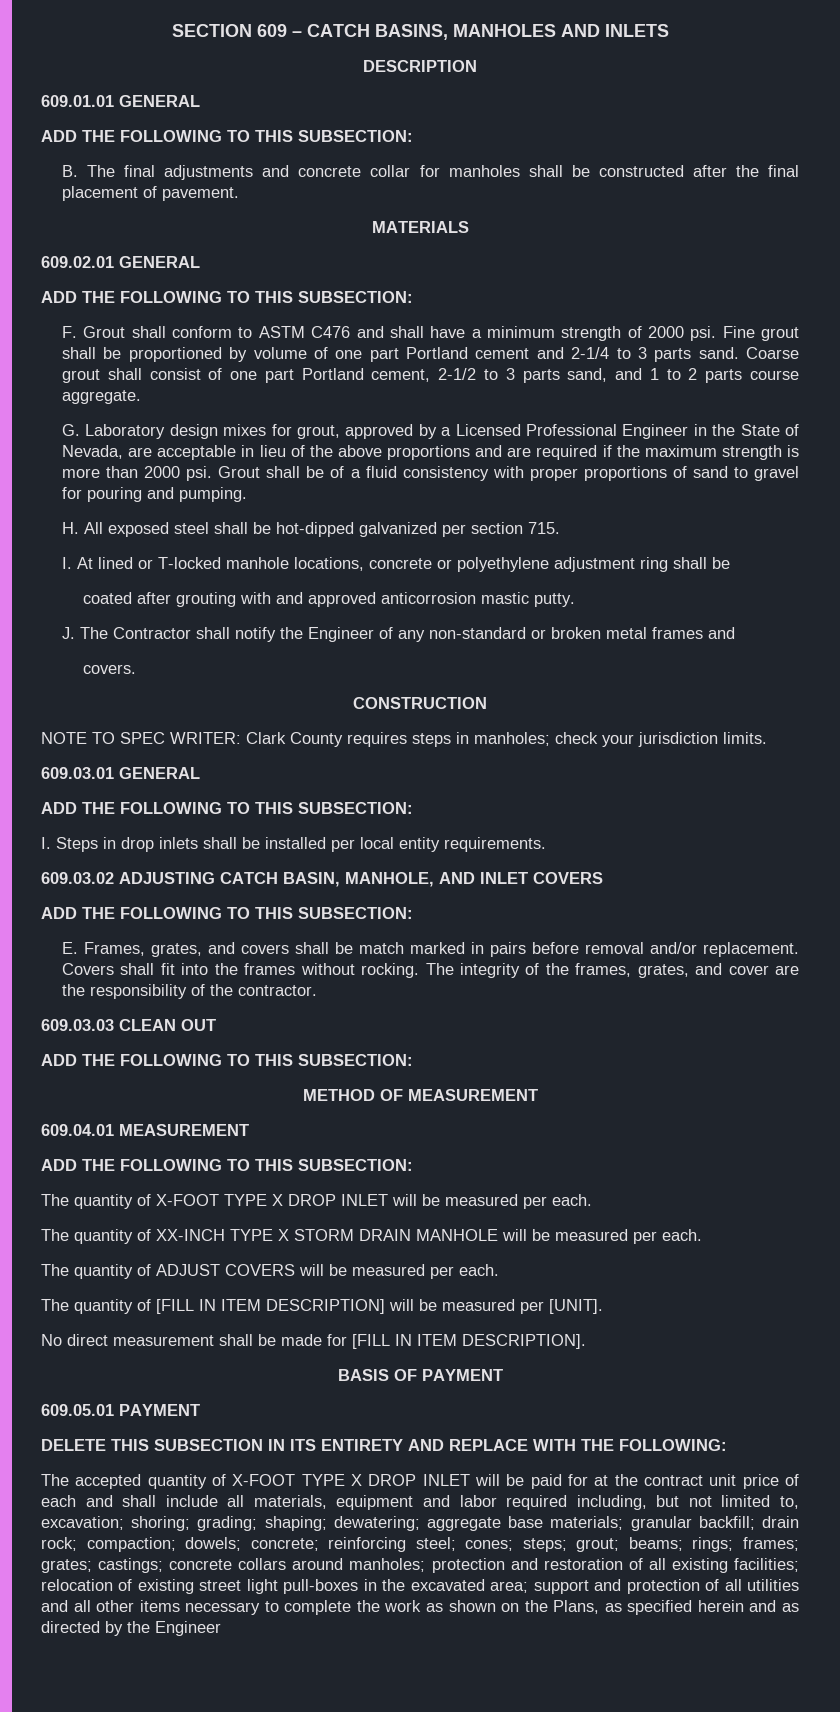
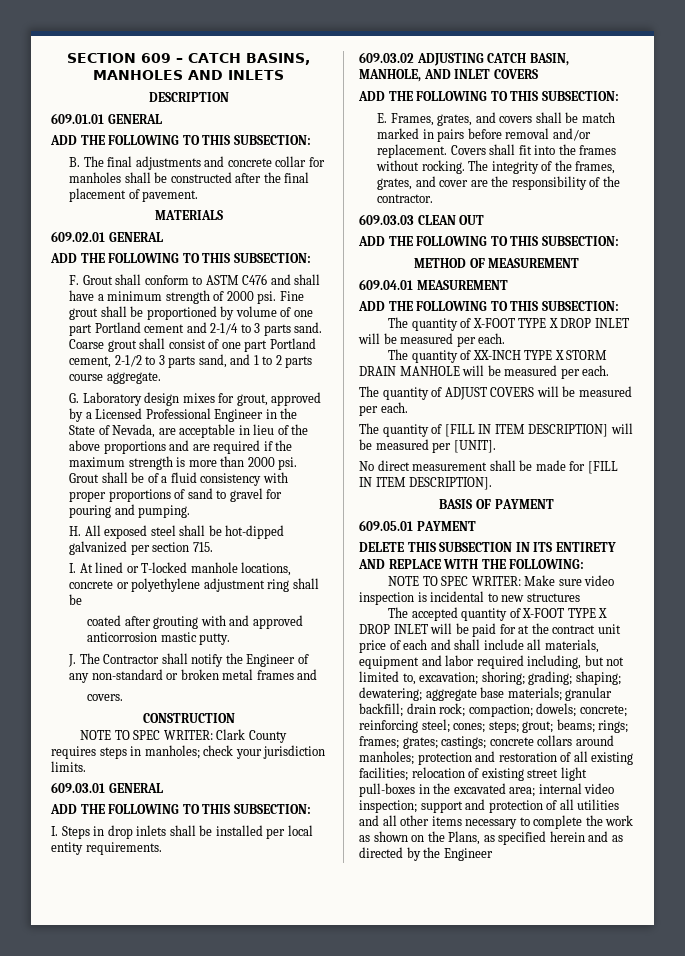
+ NOTE TO SPEC WRITER: Make sure video inspection is incidental to new structures
+ internal video inspection;

